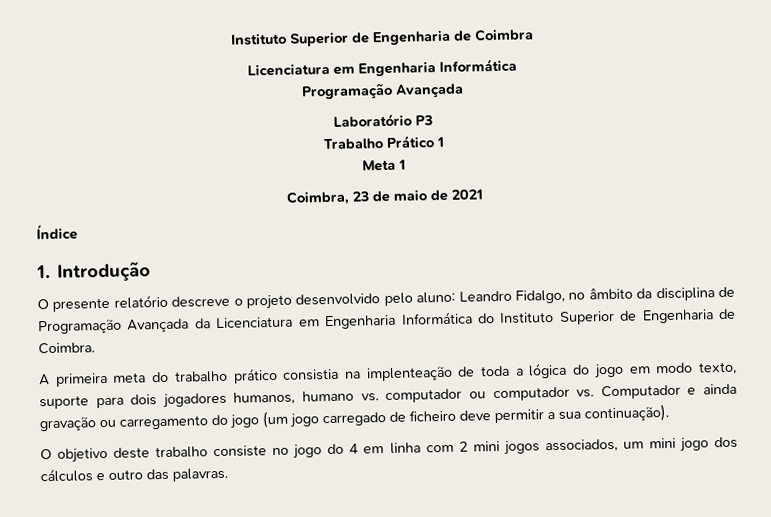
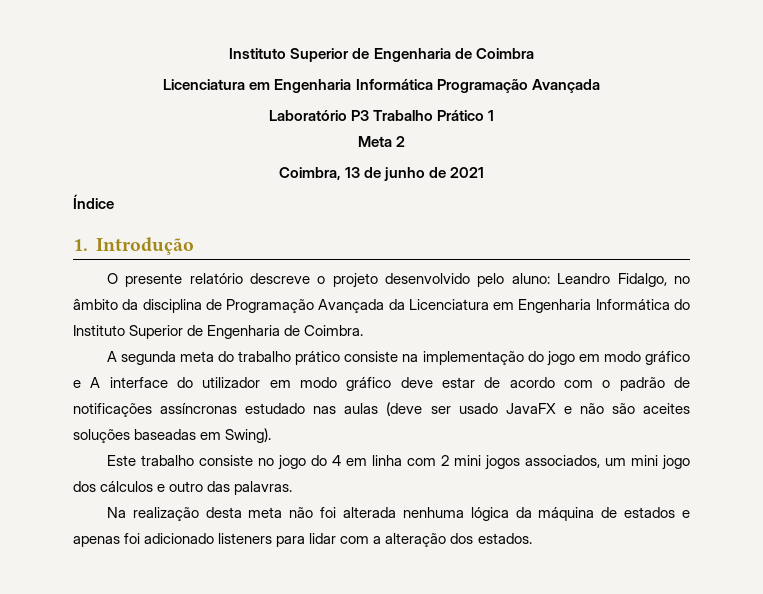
  Instituto Superior de Engenharia de Coimbra
- Licenciatura em Engenharia Informática
- Programação Avançada
+ Licenciatura em Engenharia Informática Programação Avançada
- Laboratório P3
- Trabalho Prático 1
+ Laboratório P3 Trabalho Prático 1
- Meta 1
+ Meta 2
- Coimbra, 23 de maio de 2021
+ Coimbra, 13 de junho de 2021
- A primeira meta do trabalho prático consistia na implenteação de toda a lógica do jogo em modo texto, suporte para dois jogadores humanos, humano vs. computador ou computador vs. Computador e ainda gravação ou carregamento do jogo (um jogo carregado de ficheiro deve permitir a sua continuação).
- O objetivo deste trabalho consiste no jogo do 4 em linha com 2 mini jogos associados, um mini jogo dos cálculos e outro das palavras.
+ A segunda meta do trabalho prático consiste na implementação do jogo em modo gráfico e A interface do utilizador em modo gráfico deve estar de acordo com o padrão de notificações assíncronas estudado nas aulas (deve ser usado JavaFX e não são aceites soluções baseadas em Swing).
+ Este trabalho consiste no jogo do 4 em linha com 2 mini jogos associados, um mini jogo dos cálculos e outro das palavras.
+ Na realização desta meta não foi alterada nenhuma lógica da máquina de estados e apenas foi adicionado listeners para lidar com a alteração dos estados.

